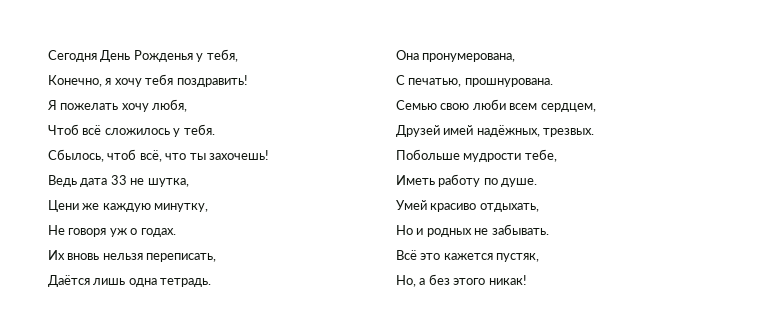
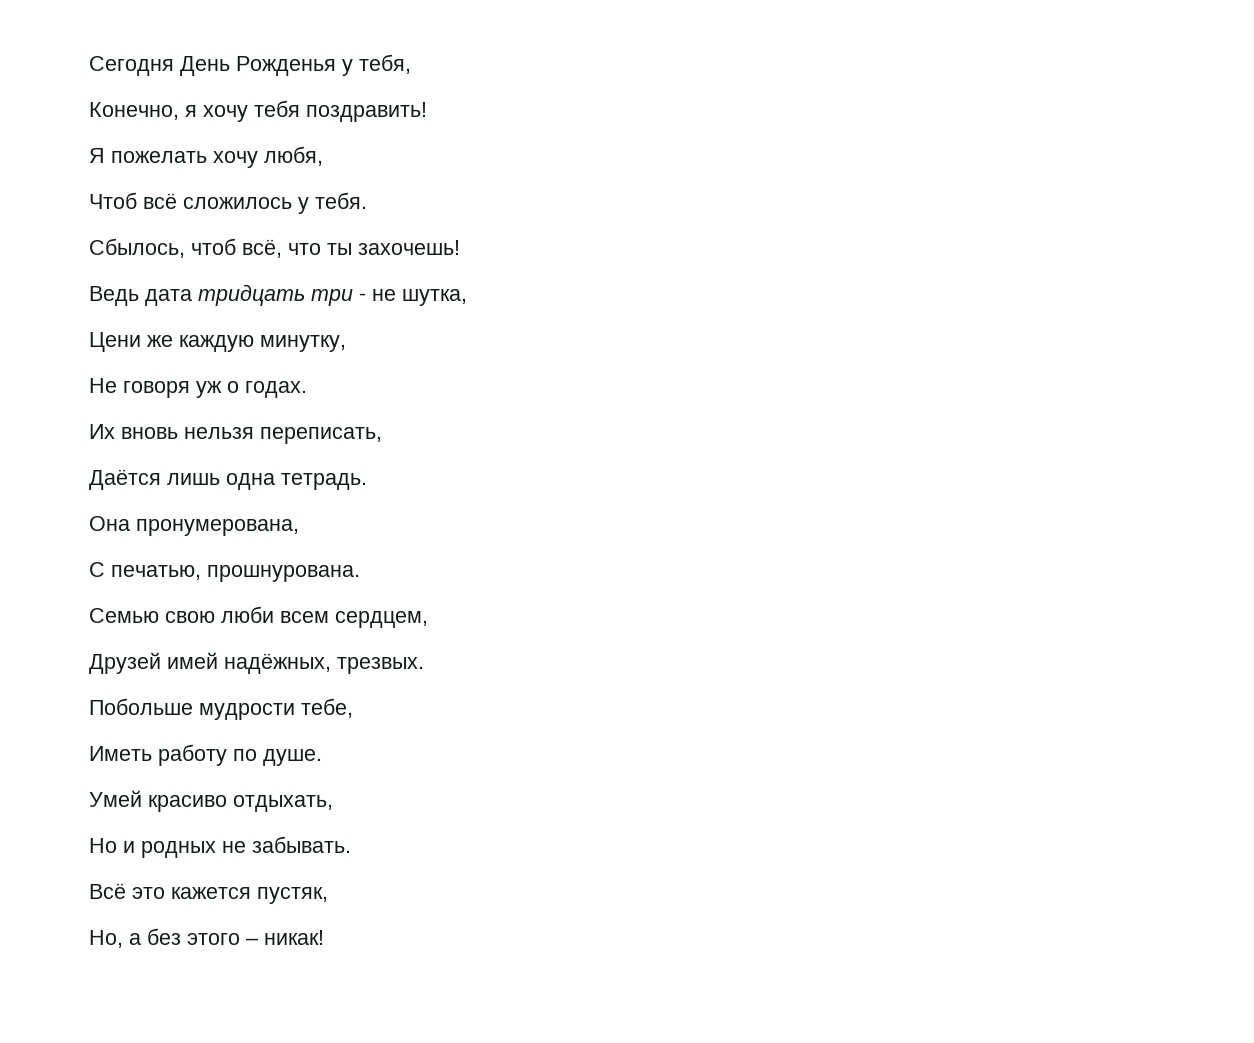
- Ведь дата 33 не шутка,
+ Ведь дата тридцать три - не шутка,
- Но, а без этого никак!
+ Но, а без этого – никак!

